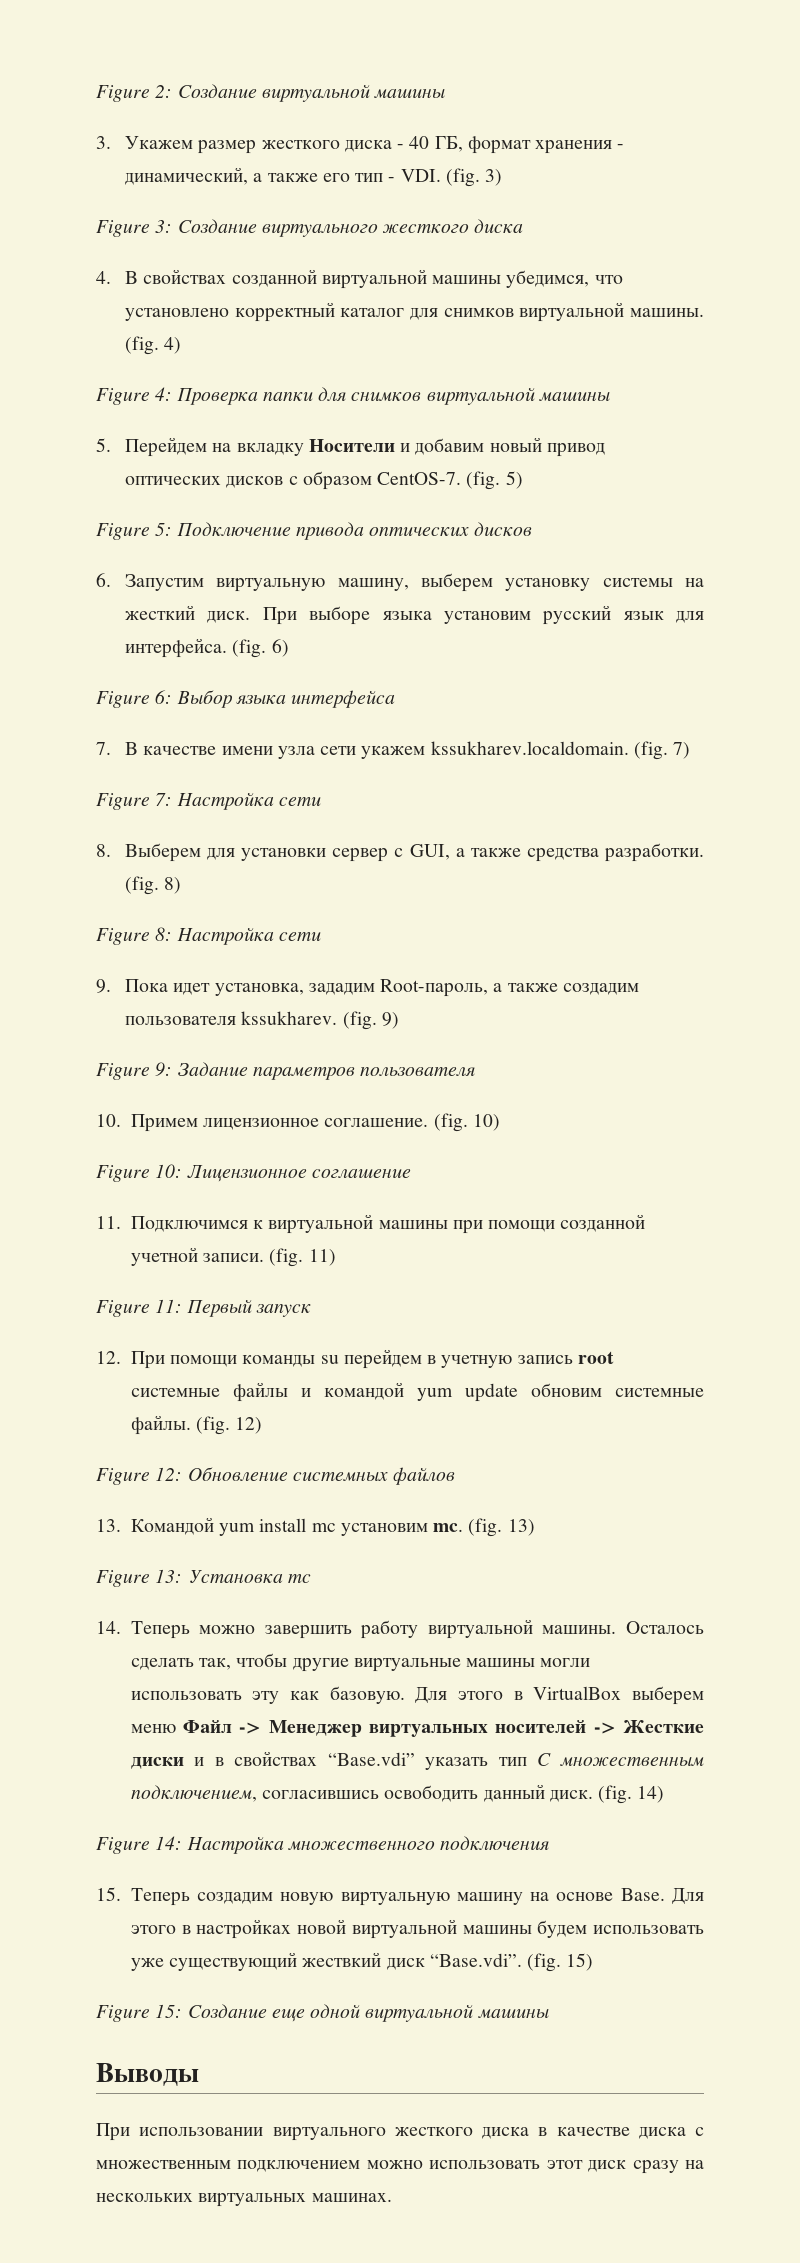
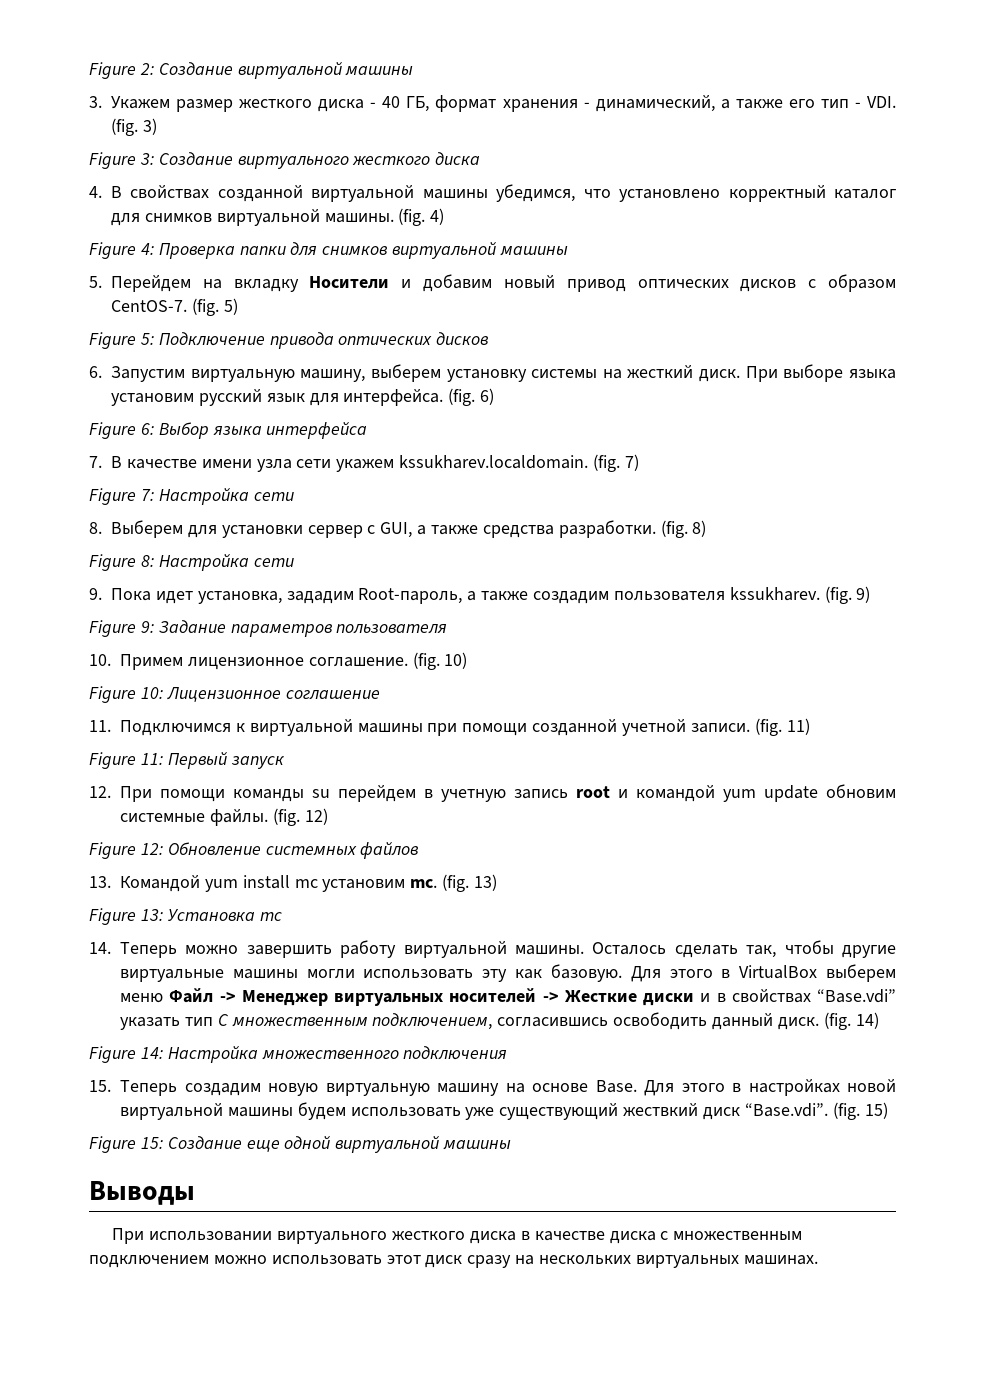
- 12. При помощи команды su перейдем в учетную запись root системные файлы и командой yum update обновим системные файлы.
+ 12. При помощи команды su перейдем в учетную запись root и командой yum update обновим системные файлы.

